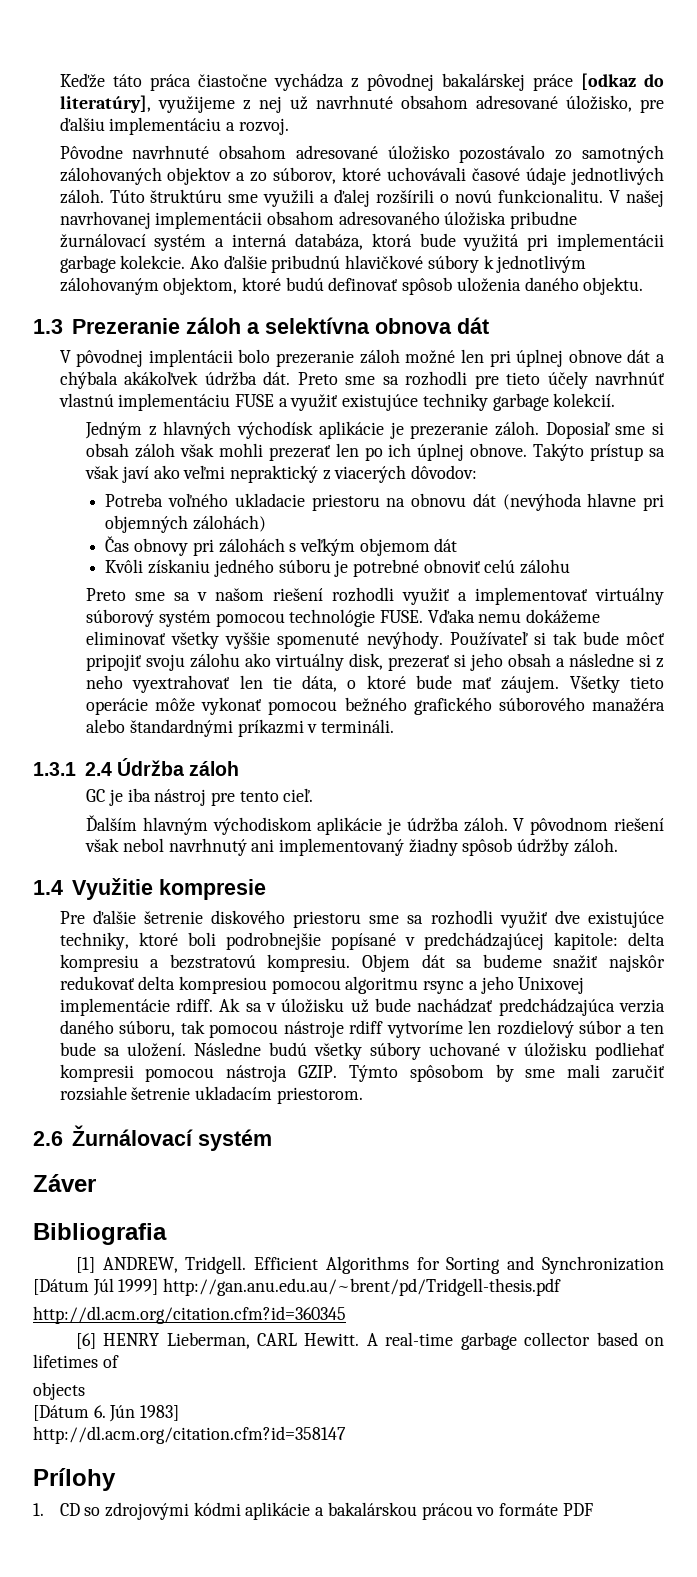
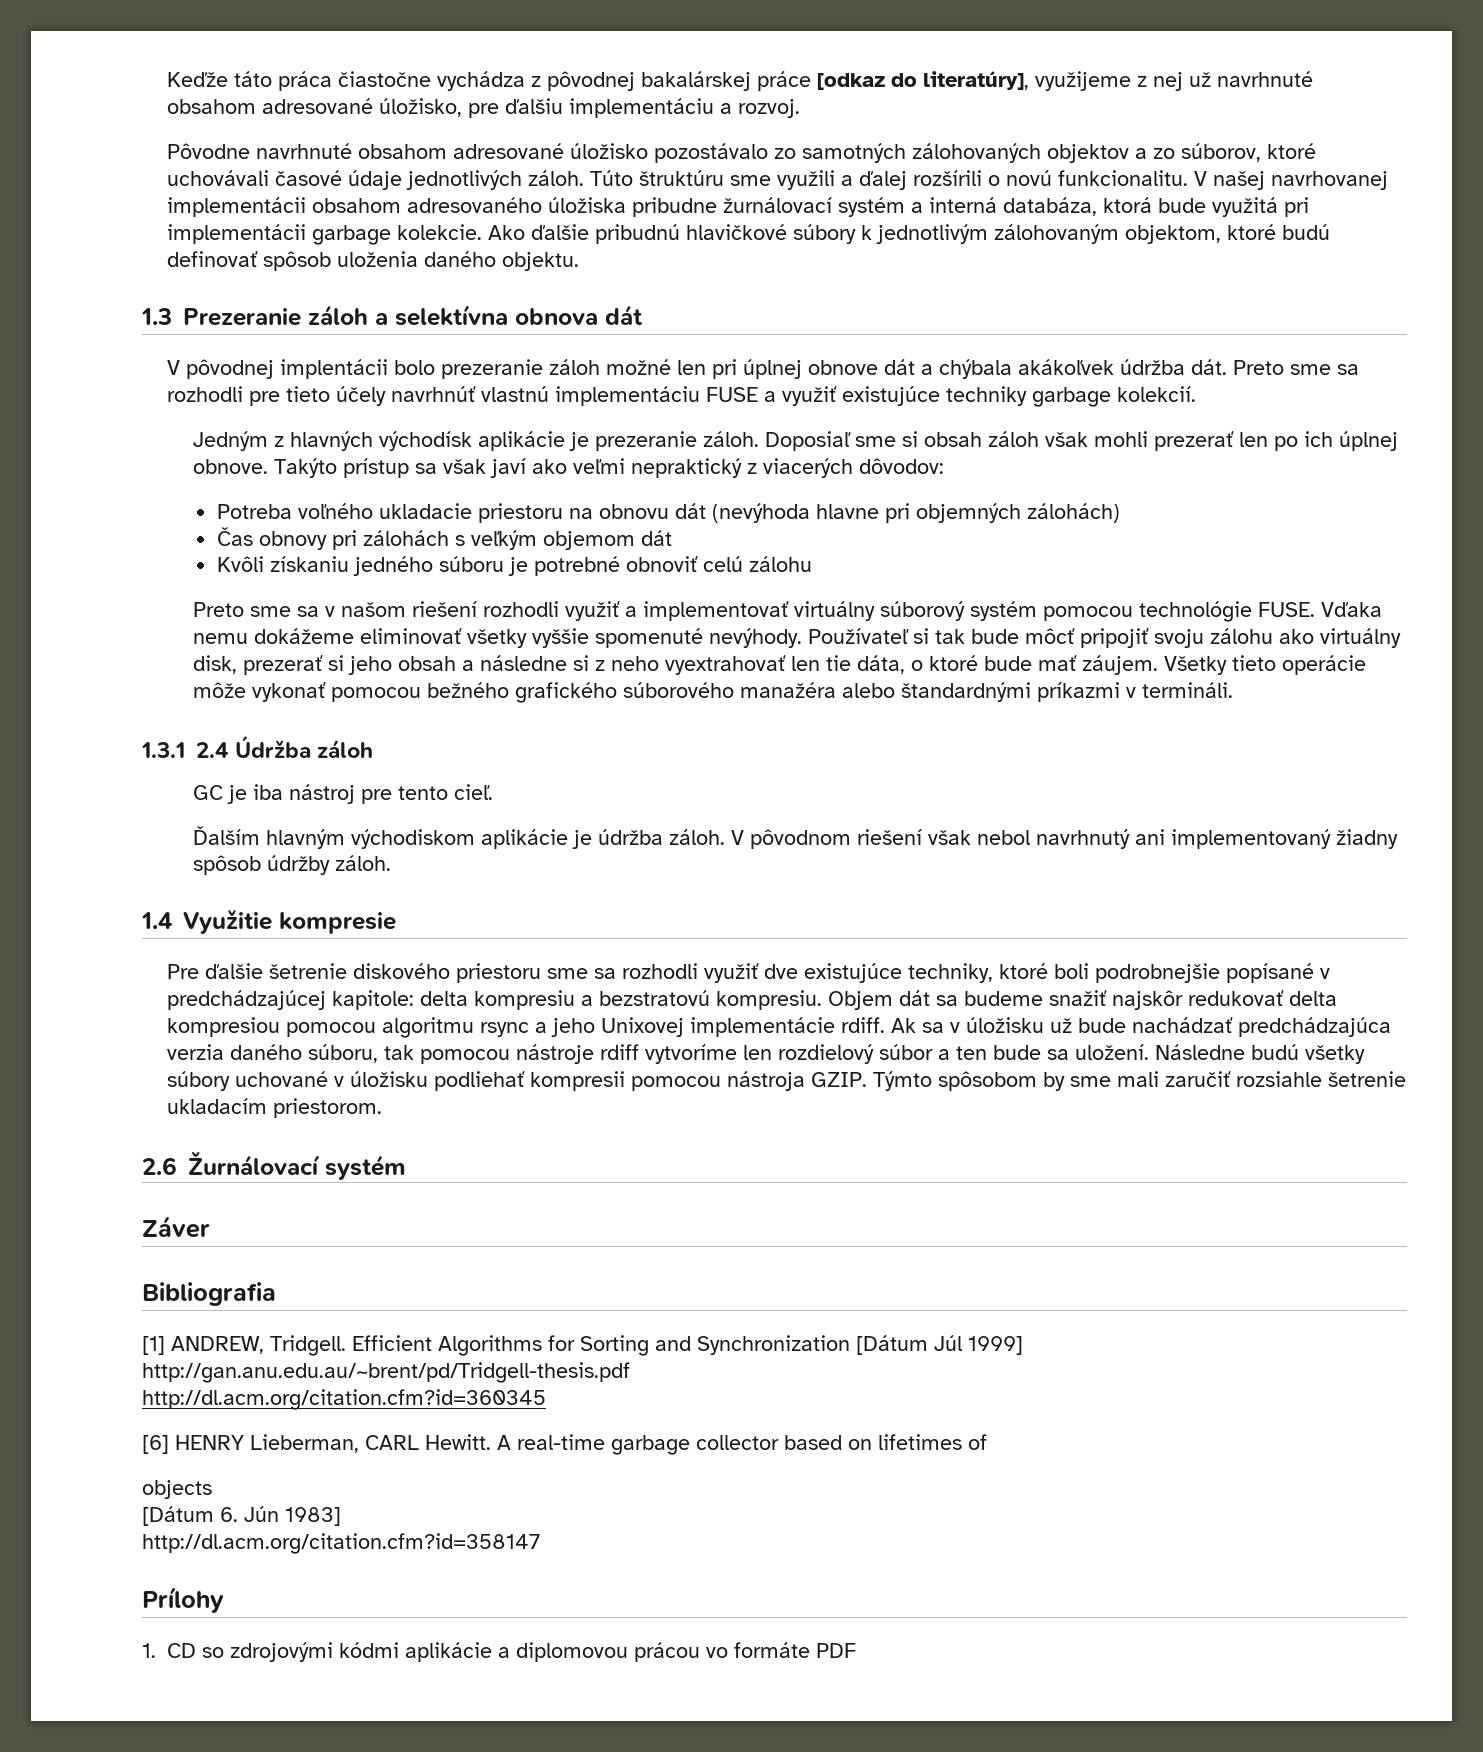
- 1. CD so zdrojovými kódmi aplikácie a bakalárskou prácou vo formáte PDF
+ 1. CD so zdrojovými kódmi aplikácie a diplomovou prácou vo formáte PDF

